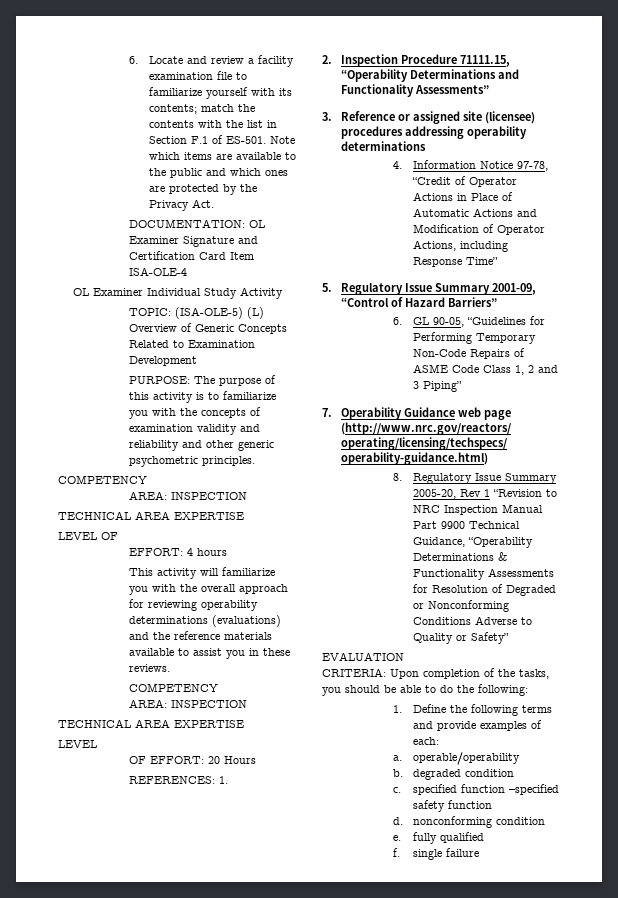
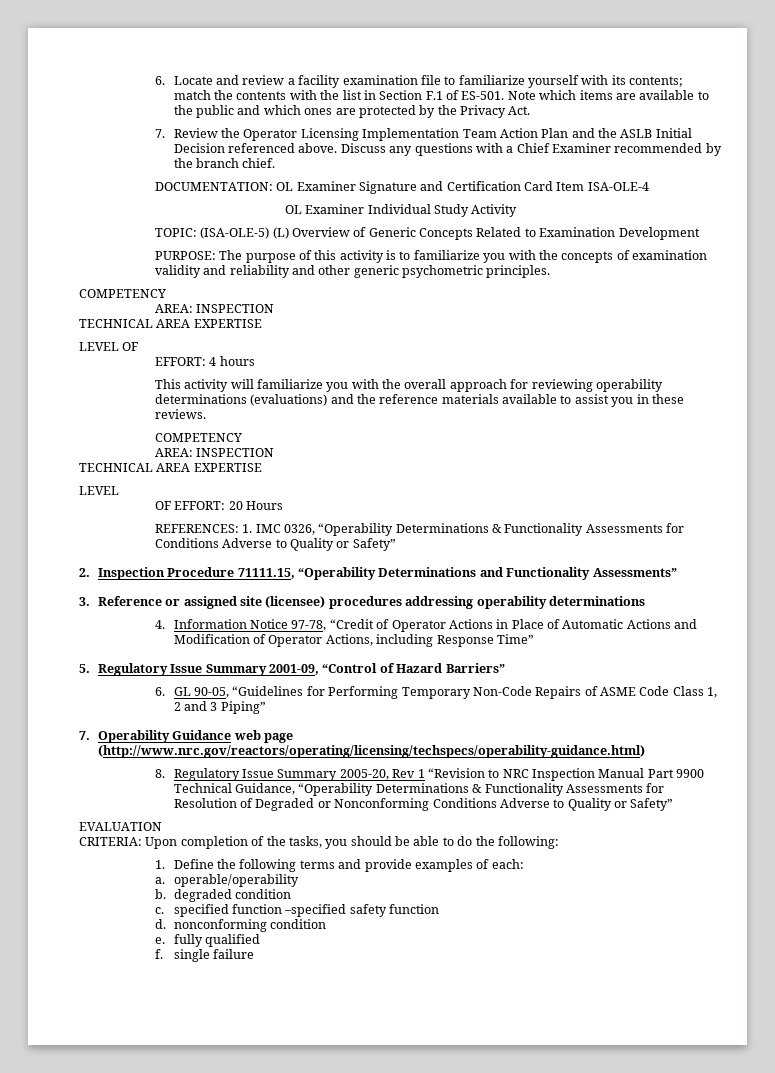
+ 7. Review the Operator Licensing Implementation Team Action Plan and the ASLB Initial Decision referenced above. Discuss any questions with a Chief Examiner recommended by the branch chief.
- REFERENCES: 1.
+ REFERENCES: 1. IMC 0326, “Operability Determinations & Functionality Assessments for Conditions Adverse to Quality or Safety”

